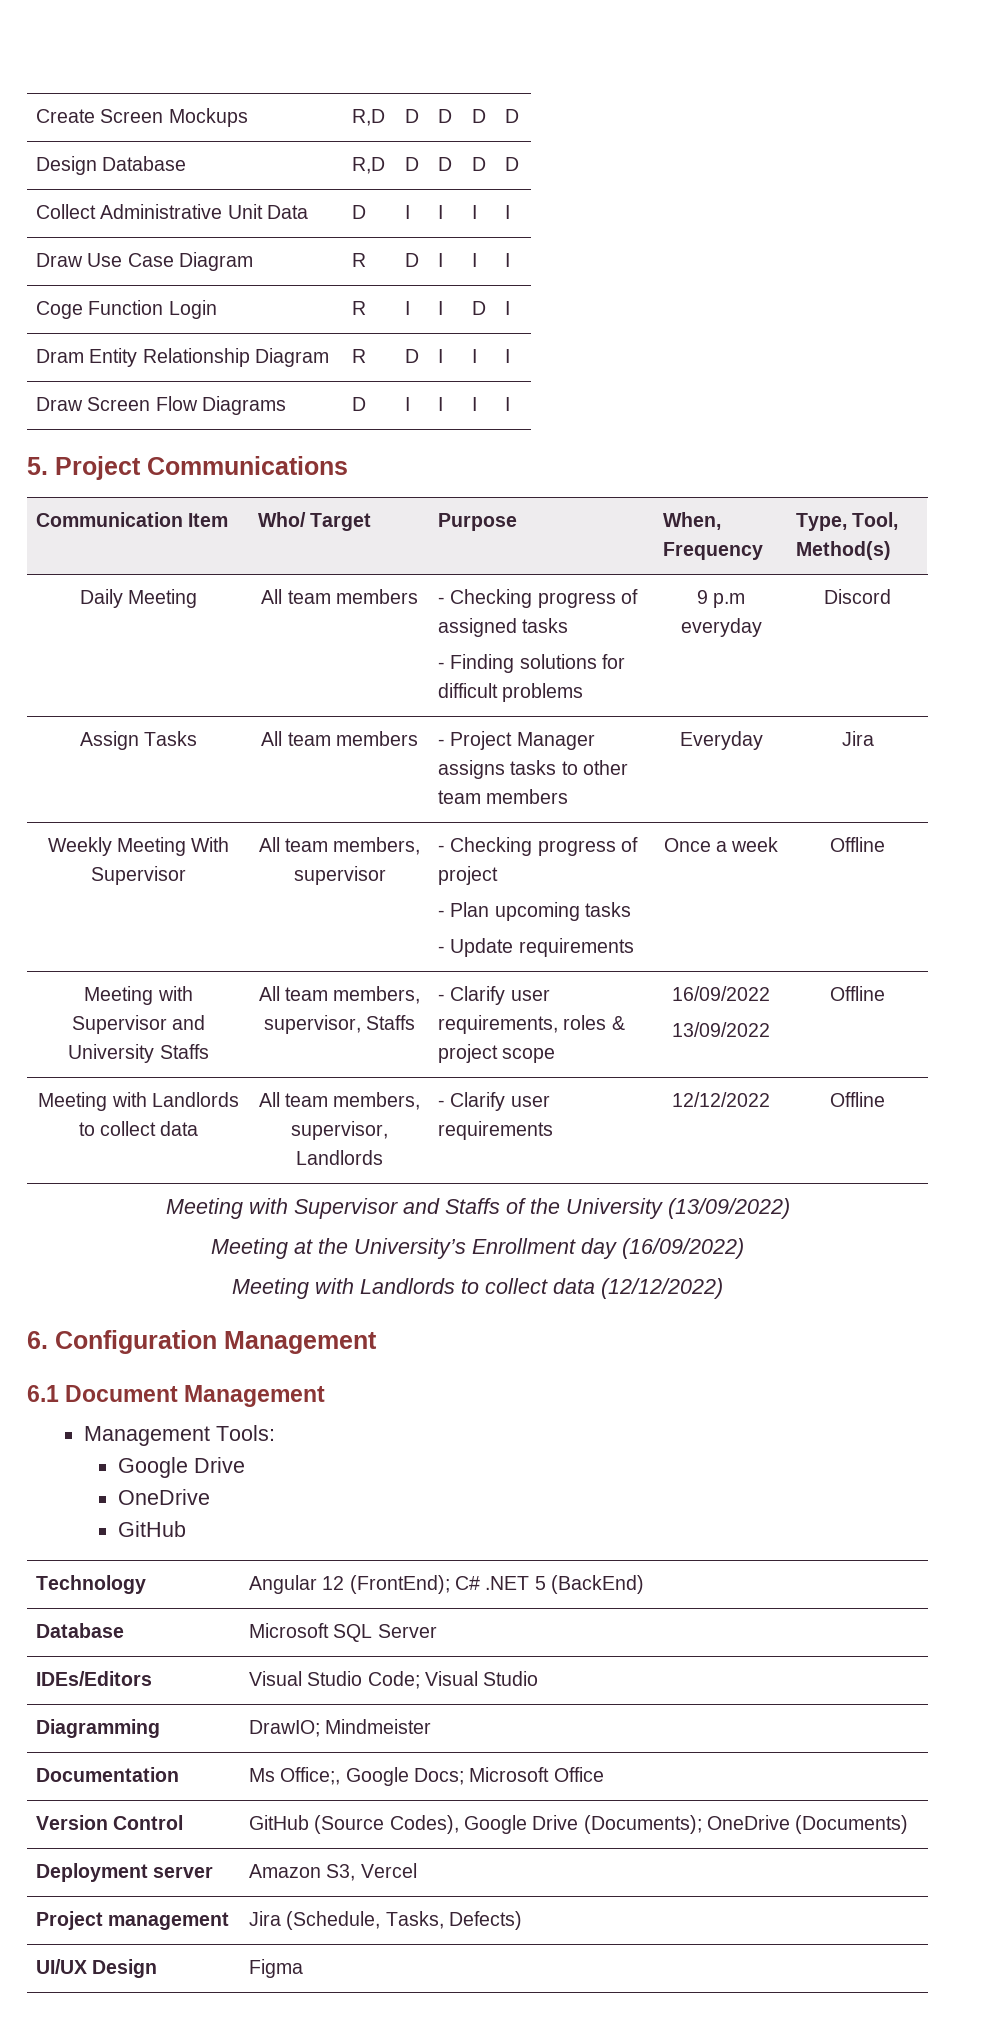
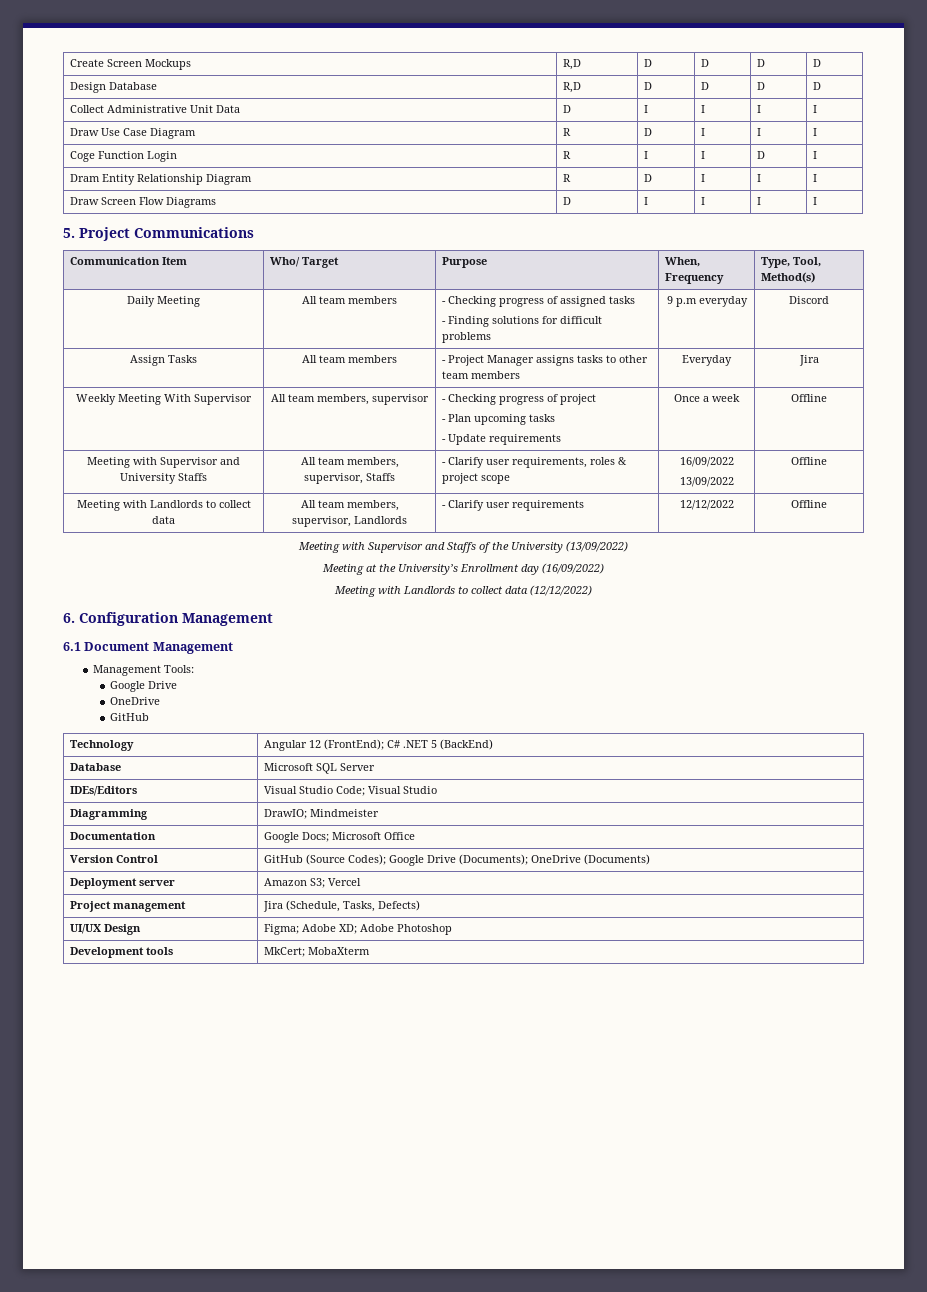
- Documentation | Ms Office;, Google Docs; Microsoft Office
+ Documentation | Google Docs; Microsoft Office
- Version Control | GitHub (Source Codes), Google Drive (Documents); OneDrive (Documents)
+ Version Control | GitHub (Source Codes); Google Drive (Documents); OneDrive (Documents)
- Deployment server | Amazon S3, Vercel
+ Deployment server | Amazon S3; Vercel
- UI/UX Design | Figma
+ UI/UX Design | Figma; Adobe XD; Adobe Photoshop
+ Development tools | MkCert; MobaXterm

